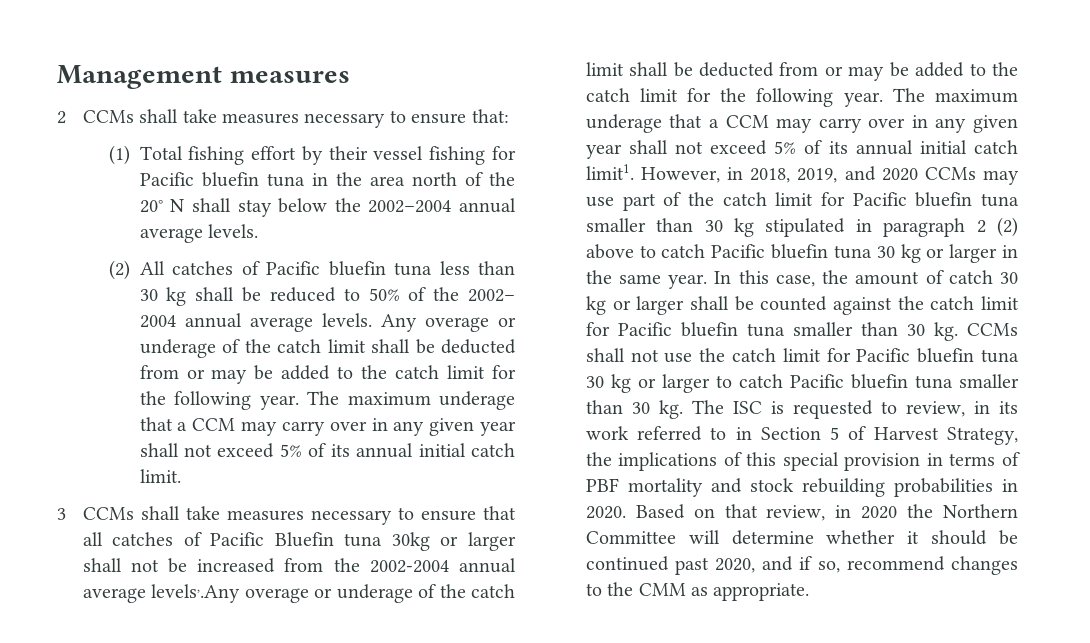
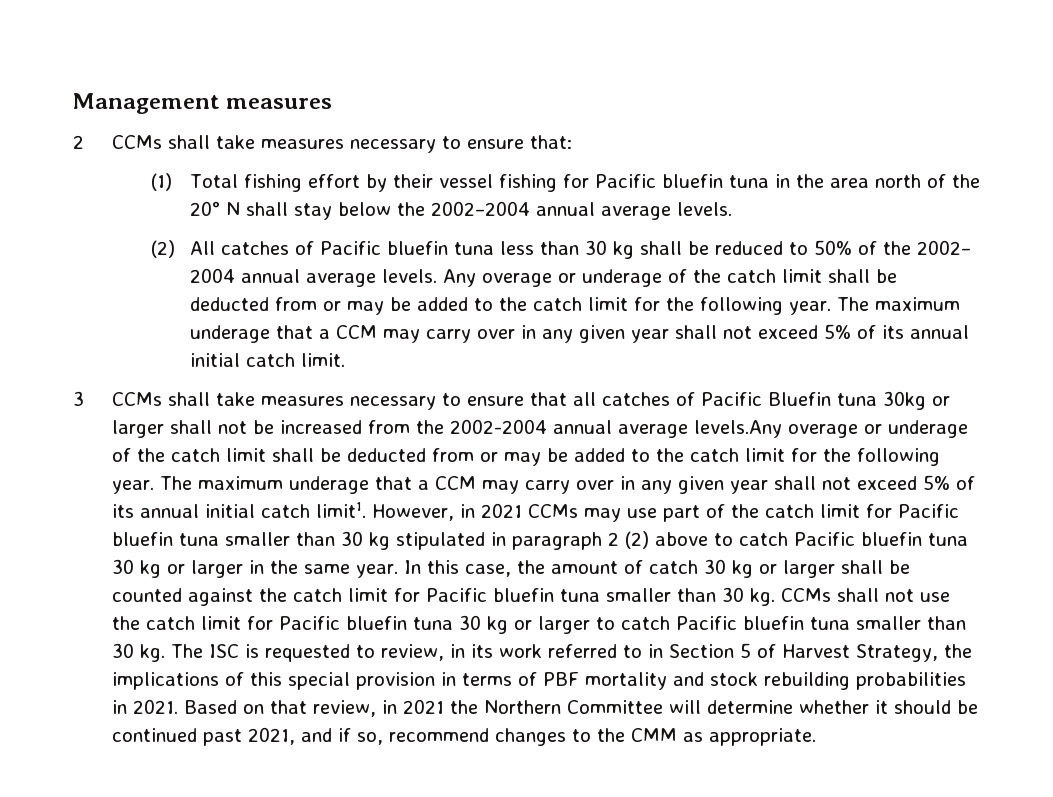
- 3 CCMs shall take measures necessary to ensure that all catches of Pacific Bluefin tuna 30kg or larger shall not be increased from the 2002-2004 annual average levels,.Any overage or underage of the catch limit shall be deducted from or may be added to the catch limit for the following year.
+ 3 CCMs shall take measures necessary to ensure that all catches of Pacific Bluefin tuna 30kg or larger shall not be increased from the 2002-2004 annual average levels.Any overage or underage of the catch limit shall be deducted from or may be added to the catch limit for the following year.
- However, in 2018, 2019, and 2020 CCMs may use part of the catch limit for Pacific bluefin tuna smaller than 30 kg stipulated in paragraph 2 (2) above to catch Pacific bluefin tuna 30 kg or larger in the same year.
+ However, in 2021 CCMs may use part of the catch limit for Pacific bluefin tuna smaller than 30 kg stipulated in paragraph 2 (2) above to catch Pacific bluefin tuna 30 kg or larger in the same year.
- The ISC is requested to review, in its work referred to in Section 5 of Harvest Strategy, the implications of this special provision in terms of PBF mortality and stock rebuilding probabilities in 2020.
+ The ISC is requested to review, in its work referred to in Section 5 of Harvest Strategy, the implications of this special provision in terms of PBF mortality and stock rebuilding probabilities in 2021.
- Based on that review, in 2020 the Northern Committee will determine whether it should be continued past 2020, and if so, recommend changes to the CMM as appropriate.
+ Based on that review, in 2021 the Northern Committee will determine whether it should be continued past 2021, and if so, recommend changes to the CMM as appropriate.

